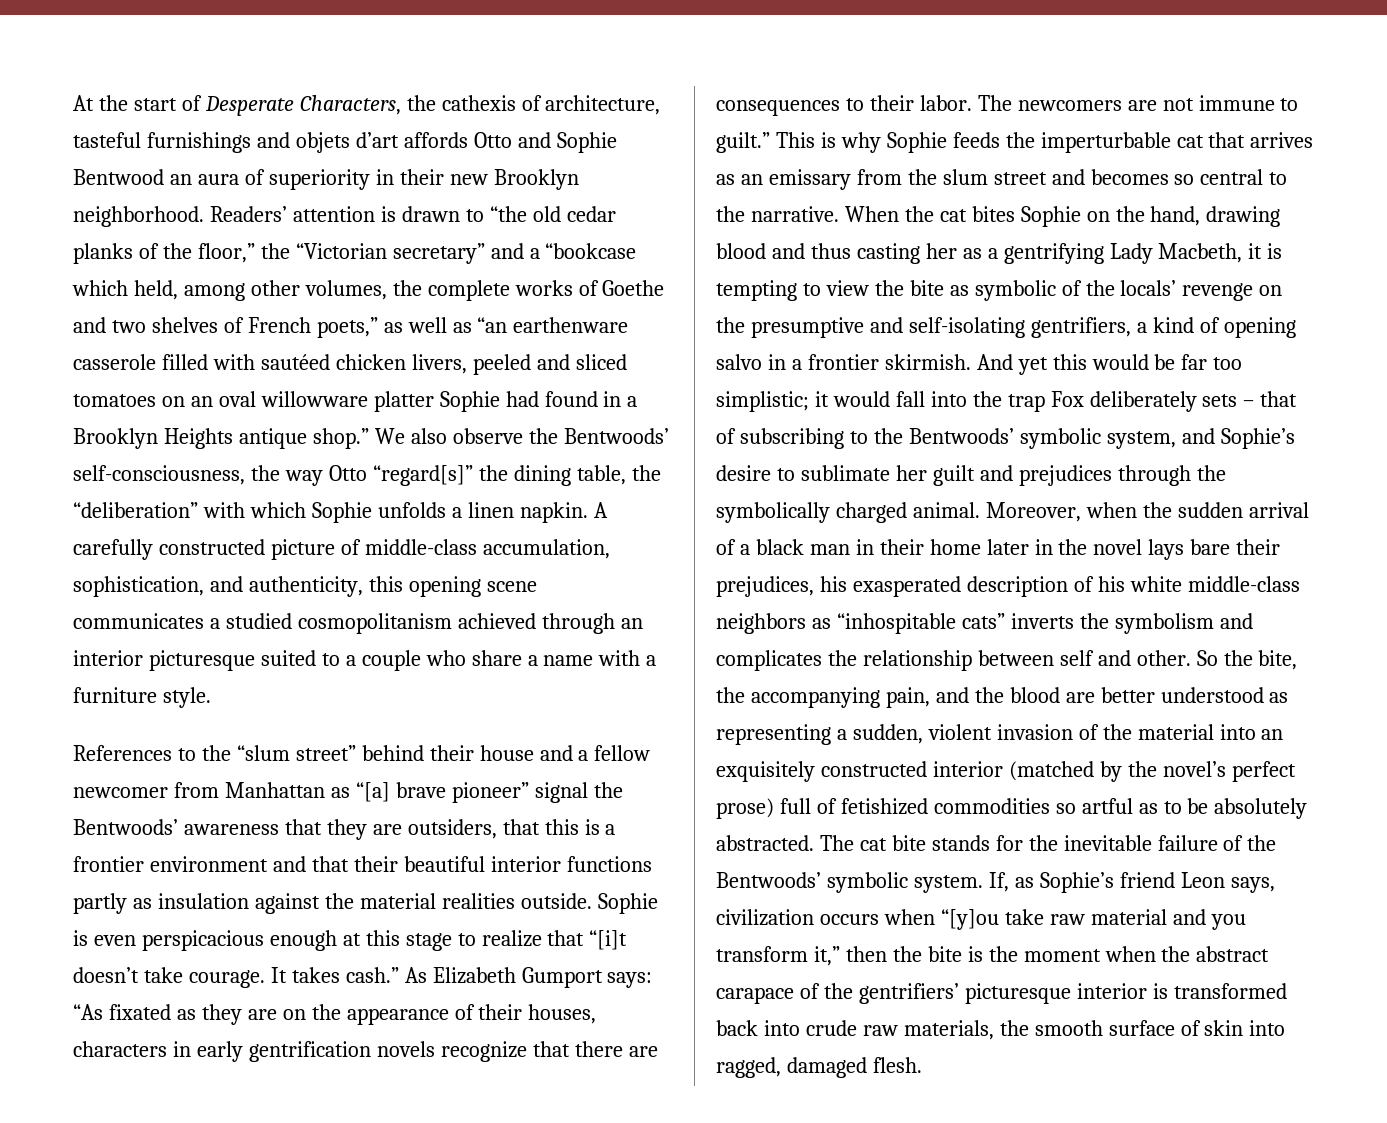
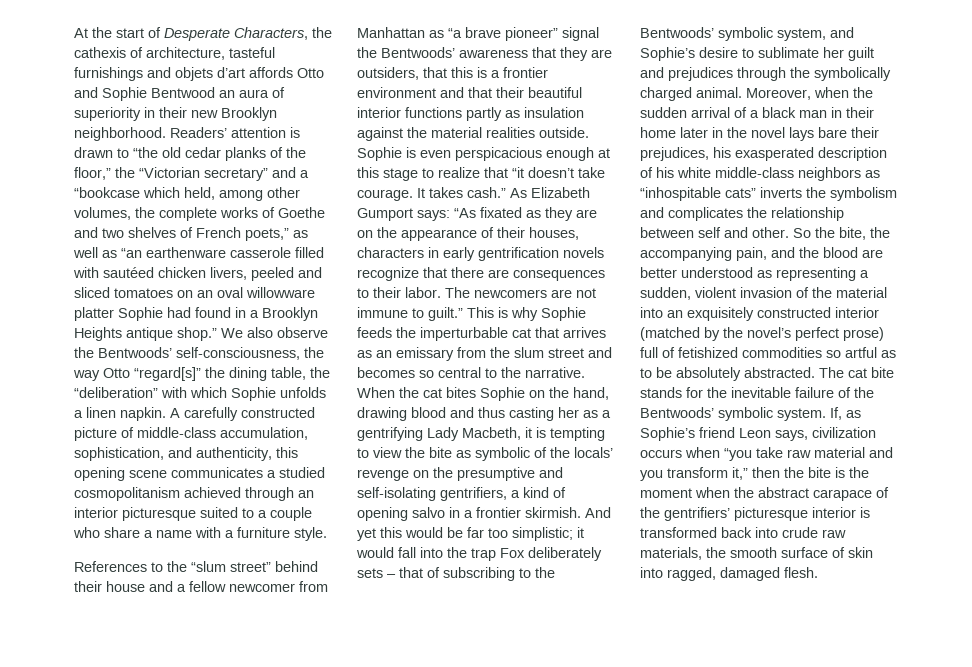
- References to the “slum street” behind their house and a fellow newcomer from Manhattan as “[a] brave pioneer” signal the Bentwoods’ awareness that they are outsiders, that this is a frontier environment and that their beautiful interior functions partly as insulation against the material realities outside.
+ References to the “slum street” behind their house and a fellow newcomer from Manhattan as “a brave pioneer” signal the Bentwoods’ awareness that they are outsiders, that this is a frontier environment and that their beautiful interior functions partly as insulation against the material realities outside.
- Sophie is even perspicacious enough at this stage to realize that “[i]t doesn’t take courage.
+ Sophie is even perspicacious enough at this stage to realize that “it doesn’t take courage.
- If, as Sophie’s friend Leon says, civilization occurs when “[y]ou take raw material and you transform it,” then the bite is the moment when the abstract carapace of the gentrifiers’ picturesque interior is transformed back into crude raw materials, the smooth surface of skin into ragged, damaged flesh.
+ If, as Sophie’s friend Leon says, civilization occurs when “you take raw material and you transform it,” then the bite is the moment when the abstract carapace of the gentrifiers’ picturesque interior is transformed back into crude raw materials, the smooth surface of skin into ragged, damaged flesh.

